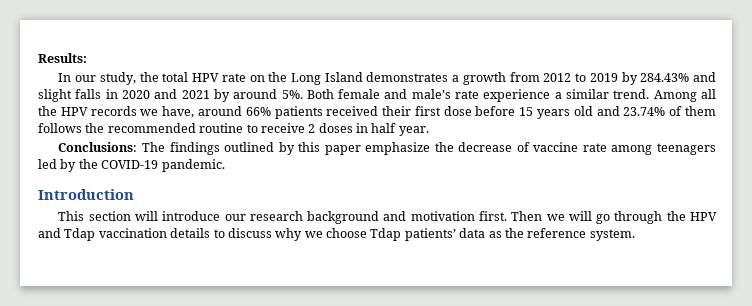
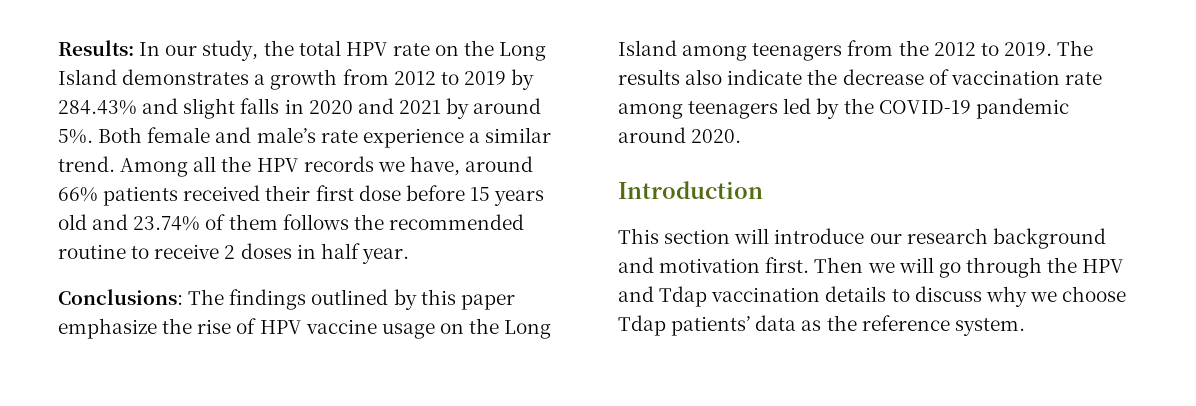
- Results:
- In our study, the total HPV rate on the Long Island demonstrates a growth from 2012 to 2019 by 284.43% and slight falls in 2020 and 2021 by around 5%.
+ Results: In our study, the total HPV rate on the Long Island demonstrates a growth from 2012 to 2019 by 284.43% and slight falls in 2020 and 2021 by around 5%.
- Conclusions: The findings outlined by this paper emphasize the decrease of vaccine rate among teenagers led by the COVID-19 pandemic.
+ Conclusions: The findings outlined by this paper emphasize the rise of HPV vaccine usage on the Long Island among teenagers from the 2012 to 2019. The results also indicate the decrease of vaccination rate among teenagers led by the COVID-19 pandemic around 2020.

